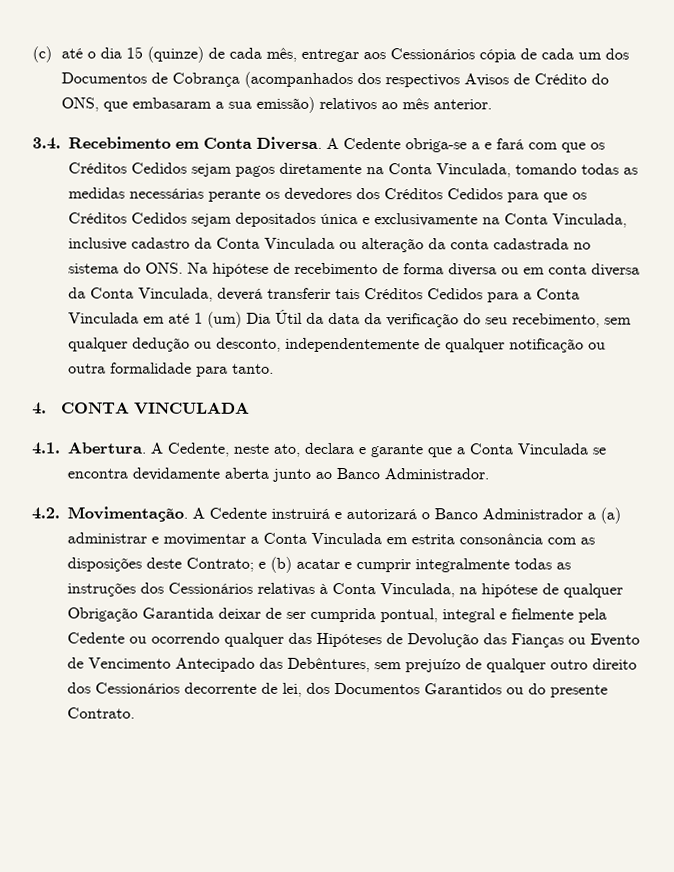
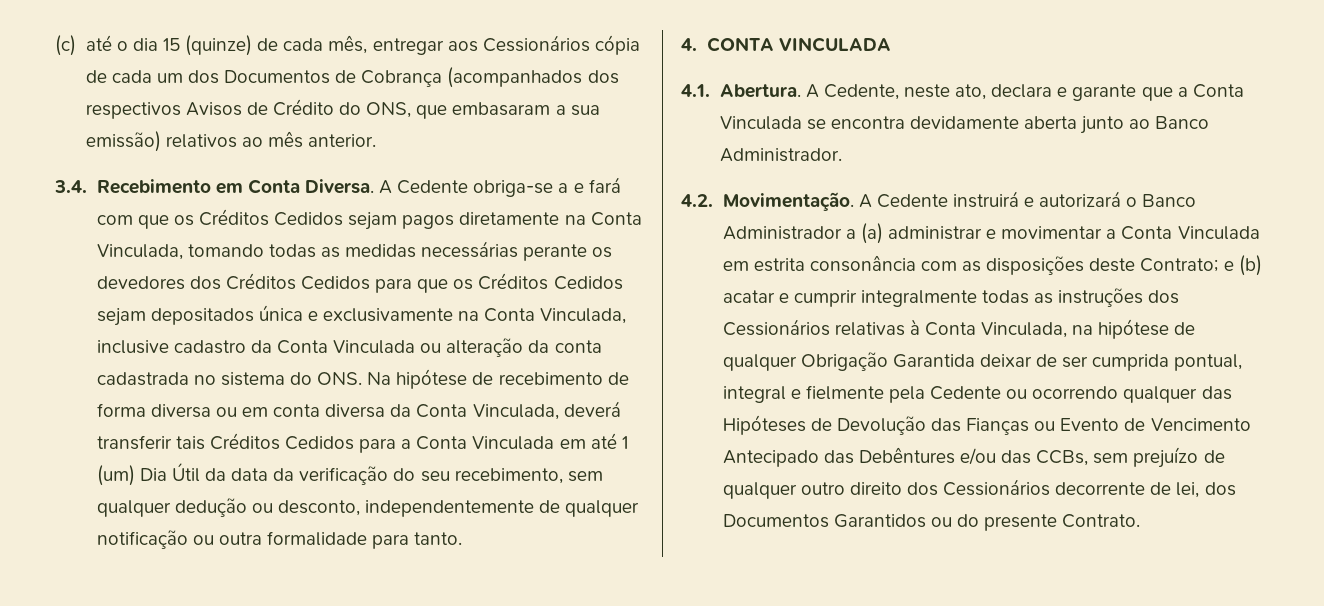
- e (b) acatar e cumprir integralmente todas as instruções dos Cessionários relativas à Conta Vinculada, na hipótese de qualquer Obrigação Garantida deixar de ser cumprida pontual, integral e fielmente pela Cedente ou ocorrendo qualquer das Hipóteses de Devolução das Fianças ou Evento de Vencimento Antecipado das Debêntures, sem prejuízo de qualquer outro direito dos Cessionários decorrente de lei, dos Documentos Garantidos ou do presente Contrato.
+ e (b) acatar e cumprir integralmente todas as instruções dos Cessionários relativas à Conta Vinculada, na hipótese de qualquer Obrigação Garantida deixar de ser cumprida pontual, integral e fielmente pela Cedente ou ocorrendo qualquer das Hipóteses de Devolução das Fianças ou Evento de Vencimento Antecipado das Debêntures e/ou das CCBs, sem prejuízo de qualquer outro direito dos Cessionários decorrente de lei, dos Documentos Garantidos ou do presente Contrato.

